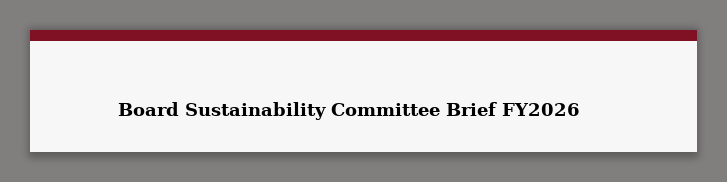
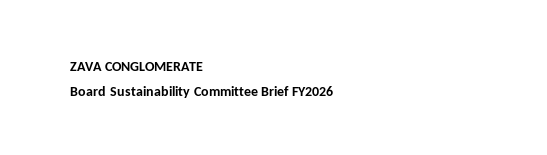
+ ZAVA CONGLOMERATE

